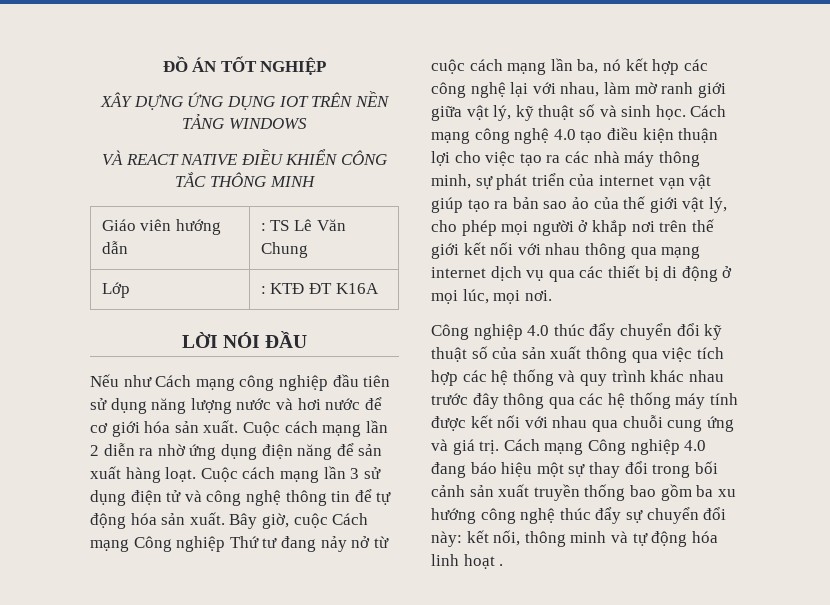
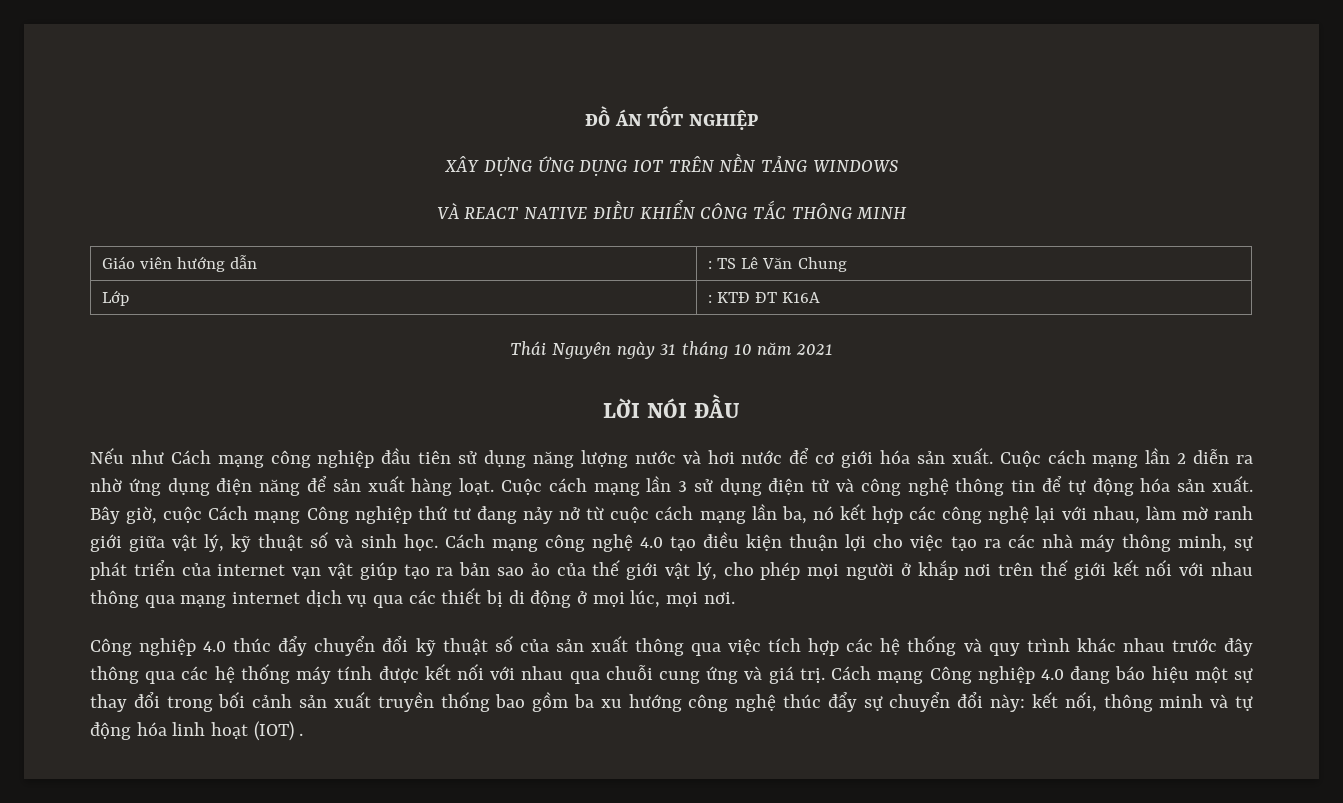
+ Thái Nguyên ngày 31 tháng 10 năm 2021
- Bây giờ, cuộc Cách mạng Công nghiệp Thứ tư đang nảy nở từ cuộc cách mạng lần ba, nó kết hợp các công nghệ lại với nhau, làm mờ ranh giới giữa vật lý, kỹ thuật số và sinh học.
+ Bây giờ, cuộc Cách mạng Công nghiệp thứ tư đang nảy nở từ cuộc cách mạng lần ba, nó kết hợp các công nghệ lại với nhau, làm mờ ranh giới giữa vật lý, kỹ thuật số và sinh học.
- Cách mạng Công nghiệp 4.0 đang báo hiệu một sự thay đổi trong bối cảnh sản xuất truyền thống bao gồm ba xu hướng công nghệ thúc đẩy sự chuyển đổi này: kết nối, thông minh và tự động hóa linh hoạt .
+ Cách mạng Công nghiệp 4.0 đang báo hiệu một sự thay đổi trong bối cảnh sản xuất truyền thống bao gồm ba xu hướng công nghệ thúc đẩy sự chuyển đổi này: kết nối, thông minh và tự động hóa linh hoạt (IOT) .

